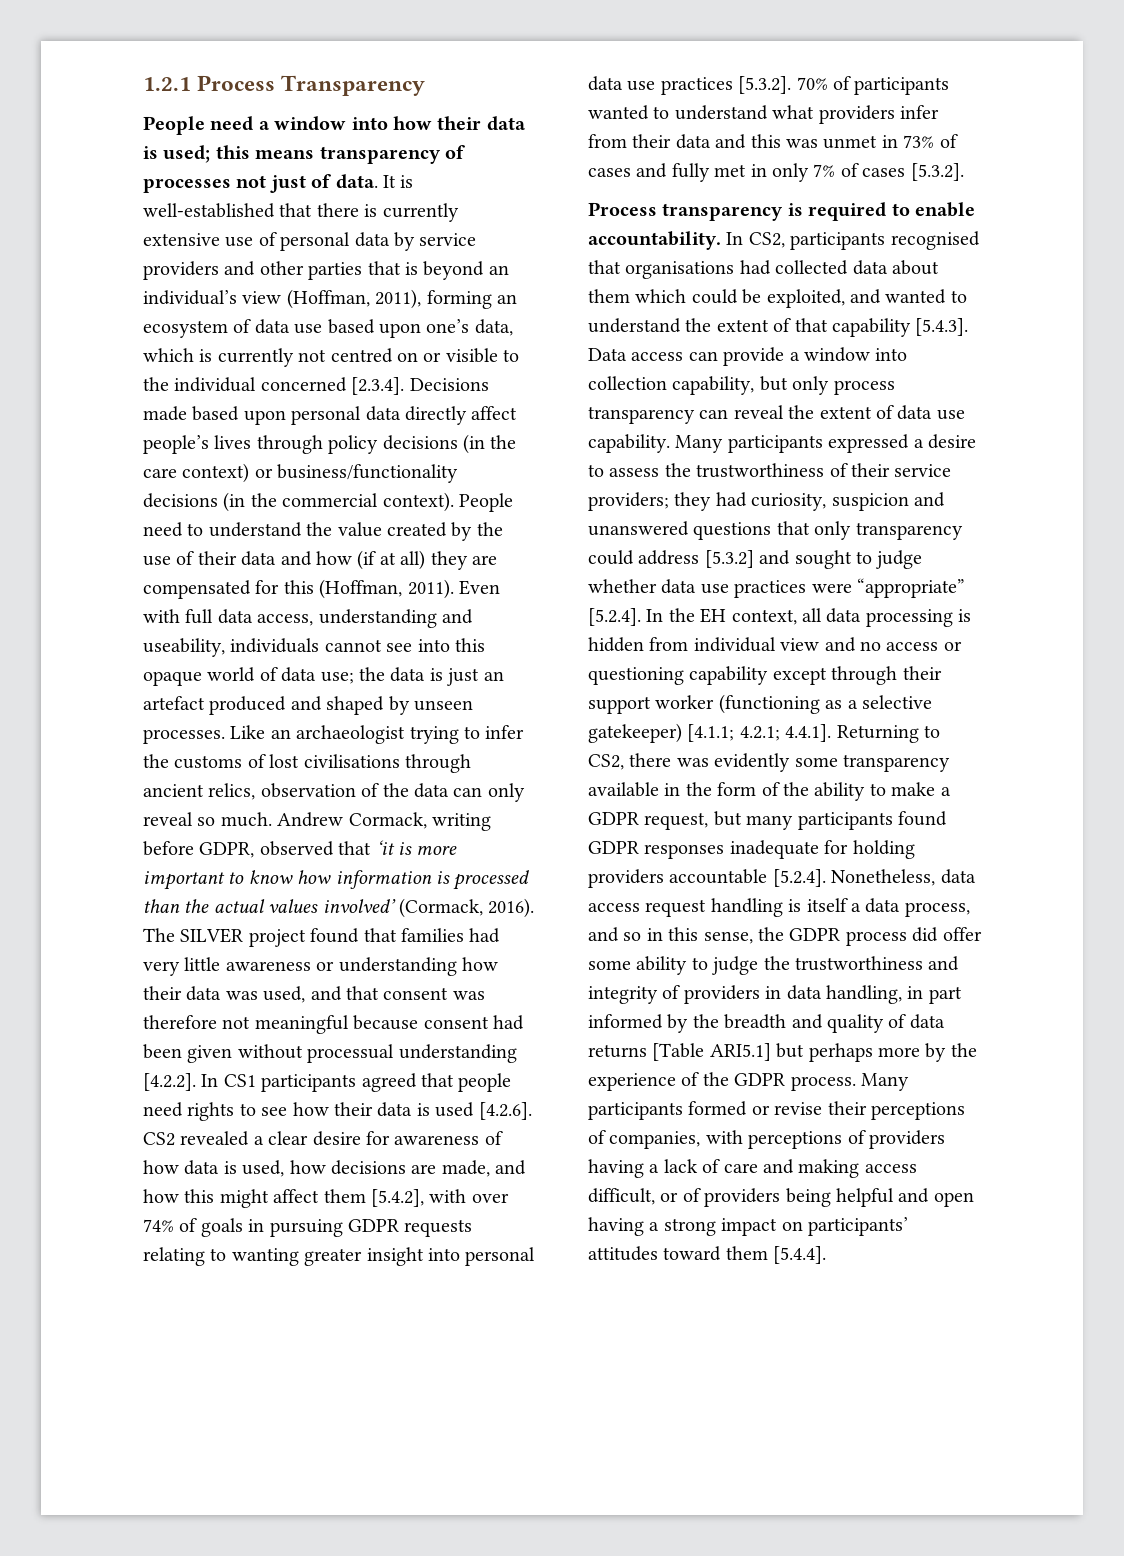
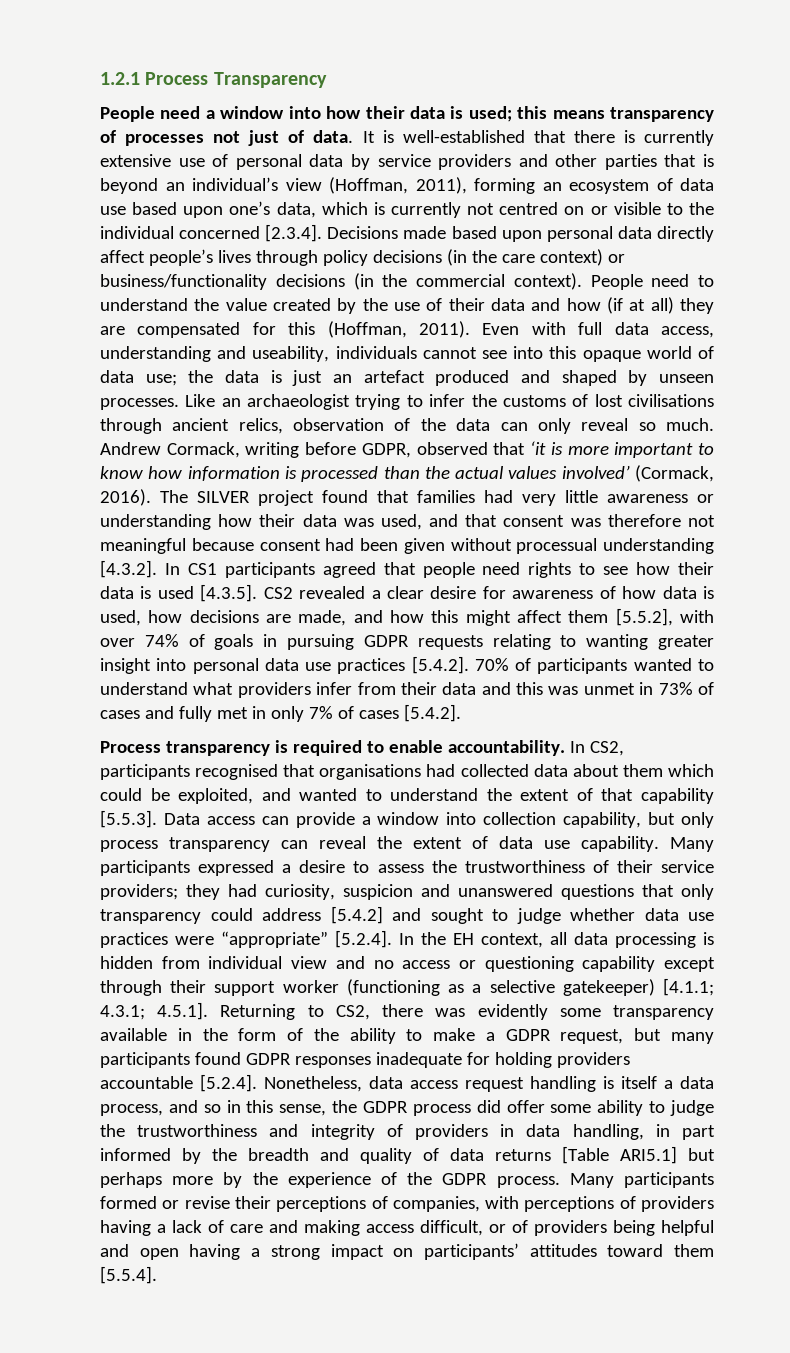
- The SILVER project found that families had very little awareness or understanding how their data was used, and that consent was therefore not meaningful because consent had been given without processual understanding [4.2.2]. In CS1 participants agreed that people need rights to see how their data is used [4.2.6]. CS2 revealed a clear desire for awareness of how data is used, how decisions are made, and how this might affect them [5.4.2], with over 74% of goals in pursuing GDPR requests relating to wanting greater insight into personal data use practices [5.3.2]. 70% of participants wanted to understand what providers infer from their data and this was unmet in 73% of cases and fully met in only 7% of cases [5.3.2].
+ The SILVER project found that families had very little awareness or understanding how their data was used, and that consent was therefore not meaningful because consent had been given without processual understanding [4.3.2]. In CS1 participants agreed that people need rights to see how their data is used [4.3.5]. CS2 revealed a clear desire for awareness of how data is used, how decisions are made, and how this might affect them [5.5.2], with over 74% of goals in pursuing GDPR requests relating to wanting greater insight into personal data use practices [5.4.2]. 70% of participants wanted to understand what providers infer from their data and this was unmet in 73% of cases and fully met in only 7% of cases [5.4.2].
- In CS2, participants recognised that organisations had collected data about them which could be exploited, and wanted to understand the extent of that capability [5.4.3]. Data access can provide a window into collection capability, but only process transparency can reveal the extent of data use capability.
+ In CS2, participants recognised that organisations had collected data about them which could be exploited, and wanted to understand the extent of that capability [5.5.3]. Data access can provide a window into collection capability, but only process transparency can reveal the extent of data use capability.
- they had curiosity, suspicion and unanswered questions that only transparency could address [5.3.2] and sought to judge whether data use practices were “appropriate” [5.2.4]. In the EH context, all data processing is hidden from individual view and no access or questioning capability except through their support worker (functioning as a selective gatekeeper) [4.1.1;
+ they had curiosity, suspicion and unanswered questions that only transparency could address [5.4.2] and sought to judge whether data use practices were “appropriate” [5.2.4]. In the EH context, all data processing is hidden from individual view and no access or questioning capability except through their support worker (functioning as a selective gatekeeper) [4.1.1;
- 4.2.1; 4.4.1]. Returning to CS2, there was evidently some transparency available in the form of the ability to make a GDPR request, but many participants found GDPR responses inadequate for holding providers accountable [5.2.4]. Nonetheless, data access request handling is itself a data process, and so in this sense, the GDPR process did offer some ability to judge the trustworthiness and integrity of providers in data handling, in part informed by the breadth and quality of data returns [Table ARI5.1] but perhaps more by the experience of the GDPR process.
+ 4.3.1; 4.5.1]. Returning to CS2, there was evidently some transparency available in the form of the ability to make a GDPR request, but many participants found GDPR responses inadequate for holding providers accountable [5.2.4]. Nonetheless, data access request handling is itself a data process, and so in this sense, the GDPR process did offer some ability to judge the trustworthiness and integrity of providers in data handling, in part informed by the breadth and quality of data returns [Table ARI5.1] but perhaps more by the experience of the GDPR process.
- Many participants formed or revise their perceptions of companies, with perceptions of providers having a lack of care and making access difficult, or of providers being helpful and open having a strong impact on participants’ attitudes toward them [5.4.4].
+ Many participants formed or revise their perceptions of companies, with perceptions of providers having a lack of care and making access difficult, or of providers being helpful and open having a strong impact on participants’ attitudes toward them [5.5.4].

